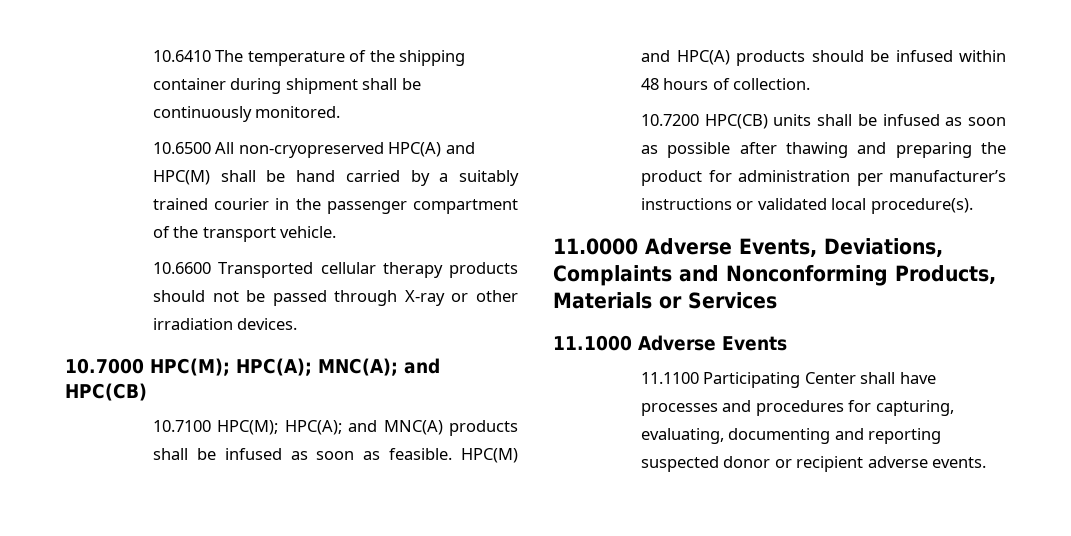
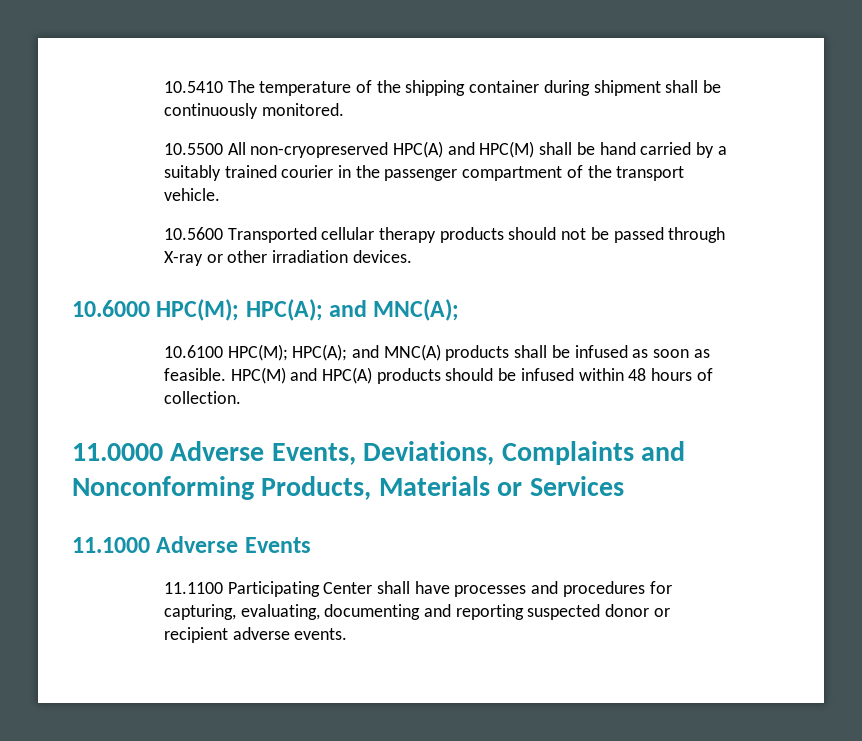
- 10.6410 The temperature of the shipping container during shipment shall be continuously monitored.
+ 10.5410 The temperature of the shipping container during shipment shall be continuously monitored.
- 10.6500 All non-cryopreserved HPC(A) and HPC(M) shall be hand carried by a suitably trained courier in the passenger compartment of the transport vehicle.
+ 10.5500 All non-cryopreserved HPC(A) and HPC(M) shall be hand carried by a suitably trained courier in the passenger compartment of the transport vehicle.
- 10.6600 Transported cellular therapy products should not be passed through X-ray or other irradiation devices.
+ 10.5600 Transported cellular therapy products should not be passed through X-ray or other irradiation devices.
- 10.7000 HPC(M); HPC(A); MNC(A); and HPC(CB)
- 10.7100 HPC(M); HPC(A); and MNC(A) products shall be infused as soon as feasible.
+ 10.6000 HPC(M); HPC(A); and MNC(A);
+ 10.6100 HPC(M); HPC(A); and MNC(A) products shall be infused as soon as feasible.
- 10.7200 HPC(CB) units shall be infused as soon as possible after thawing and preparing the product for administration per manufacturer’s instructions or validated local procedure(s).

